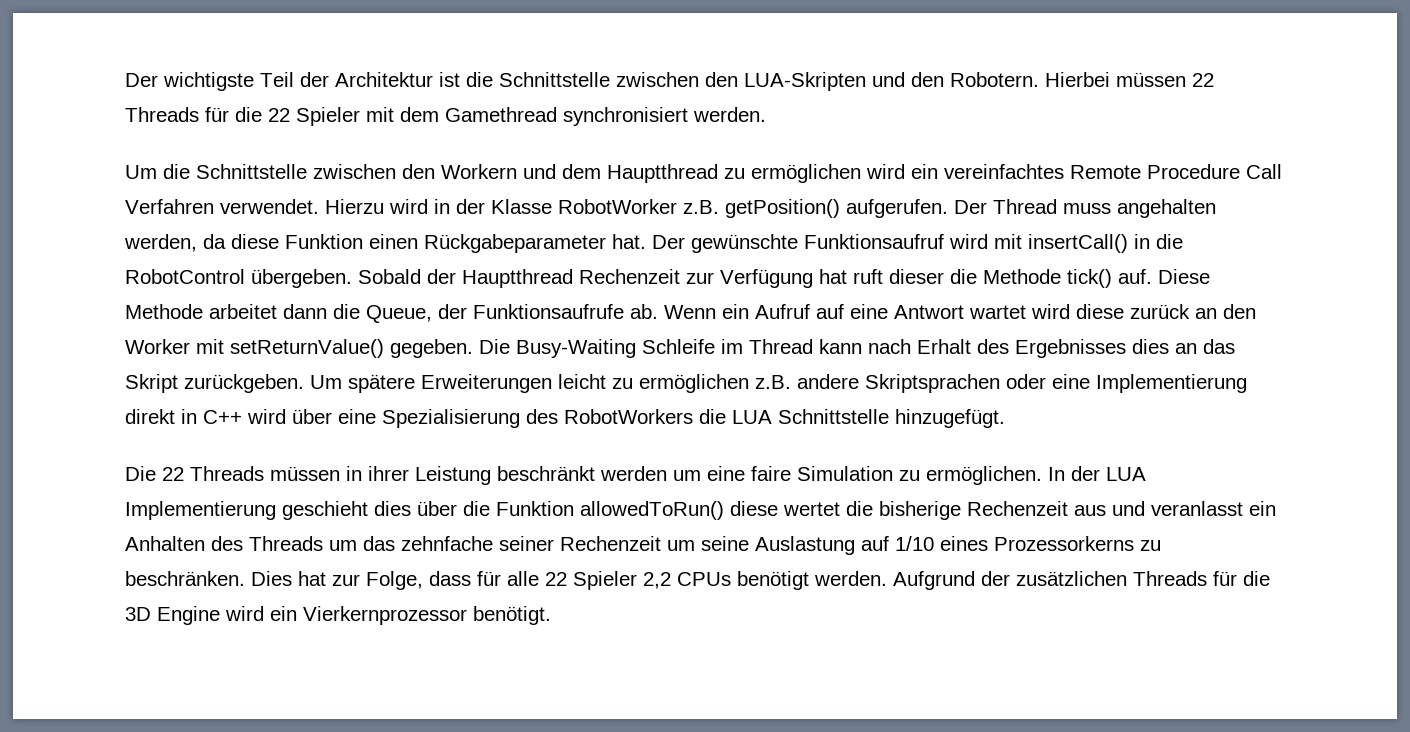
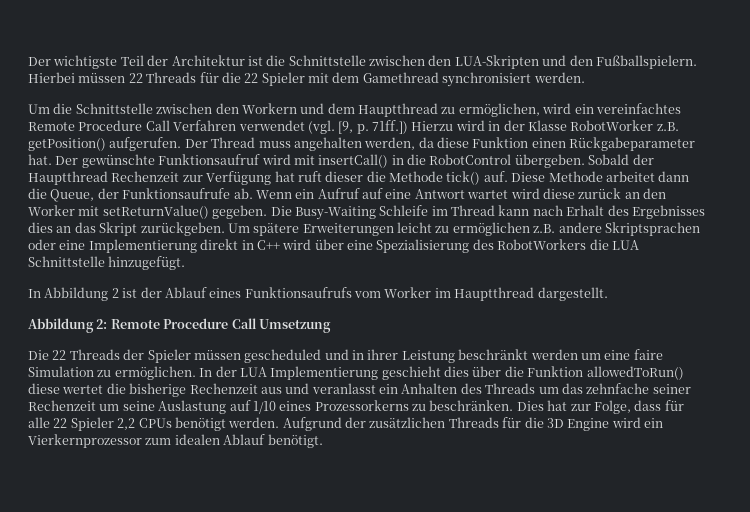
- Der wichtigste Teil der Architektur ist die Schnittstelle zwischen den LUA-Skripten und den Robotern.
+ Der wichtigste Teil der Architektur ist die Schnittstelle zwischen den LUA-Skripten und den Fußballspielern.
- Um die Schnittstelle zwischen den Workern und dem Hauptthread zu ermöglichen wird ein vereinfachtes Remote Procedure Call Verfahren verwendet.
+ Um die Schnittstelle zwischen den Workern und dem Hauptthread zu ermöglichen, wird ein vereinfachtes Remote Procedure Call Verfahren verwendet (vgl. [9, p. 71ff.])
- Die 22 Threads müssen in ihrer Leistung beschränkt werden um eine faire Simulation zu ermöglichen.
+ In Abbildung 2 ist der Ablauf eines Funktionsaufrufs vom Worker im Hauptthread dargestellt.
+ Abbildung 2: Remote Procedure Call Umsetzung
+ Die 22 Threads der Spieler müssen gescheduled und in ihrer Leistung beschränkt werden um eine faire Simulation zu ermöglichen.
- Aufgrund der zusätzlichen Threads für die 3D Engine wird ein Vierkernprozessor benötigt.
+ Aufgrund der zusätzlichen Threads für die 3D Engine wird ein Vierkernprozessor zum idealen Ablauf benötigt.

